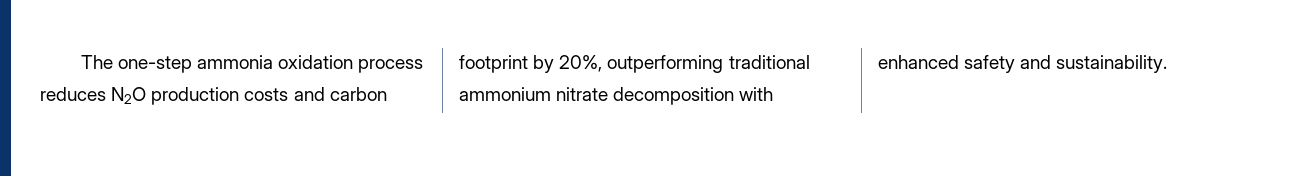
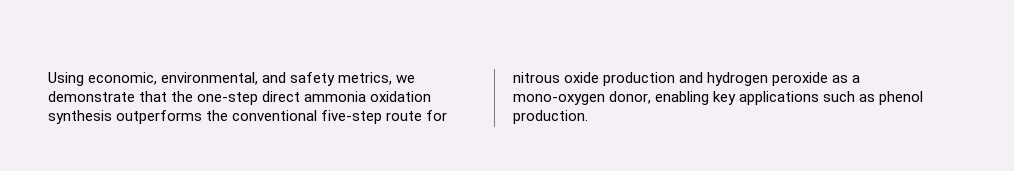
- The one-step ammonia oxidation process reduces N2O production costs and carbon footprint by 20%, outperforming traditional ammonium nitrate decomposition with enhanced safety and sustainability.
+ Using economic, environmental, and safety metrics, we demonstrate that the one-step direct ammonia oxidation synthesis outperforms the conventional five-step route for nitrous oxide production and hydrogen peroxide as a mono-oxygen donor, enabling key applications such as phenol production.

